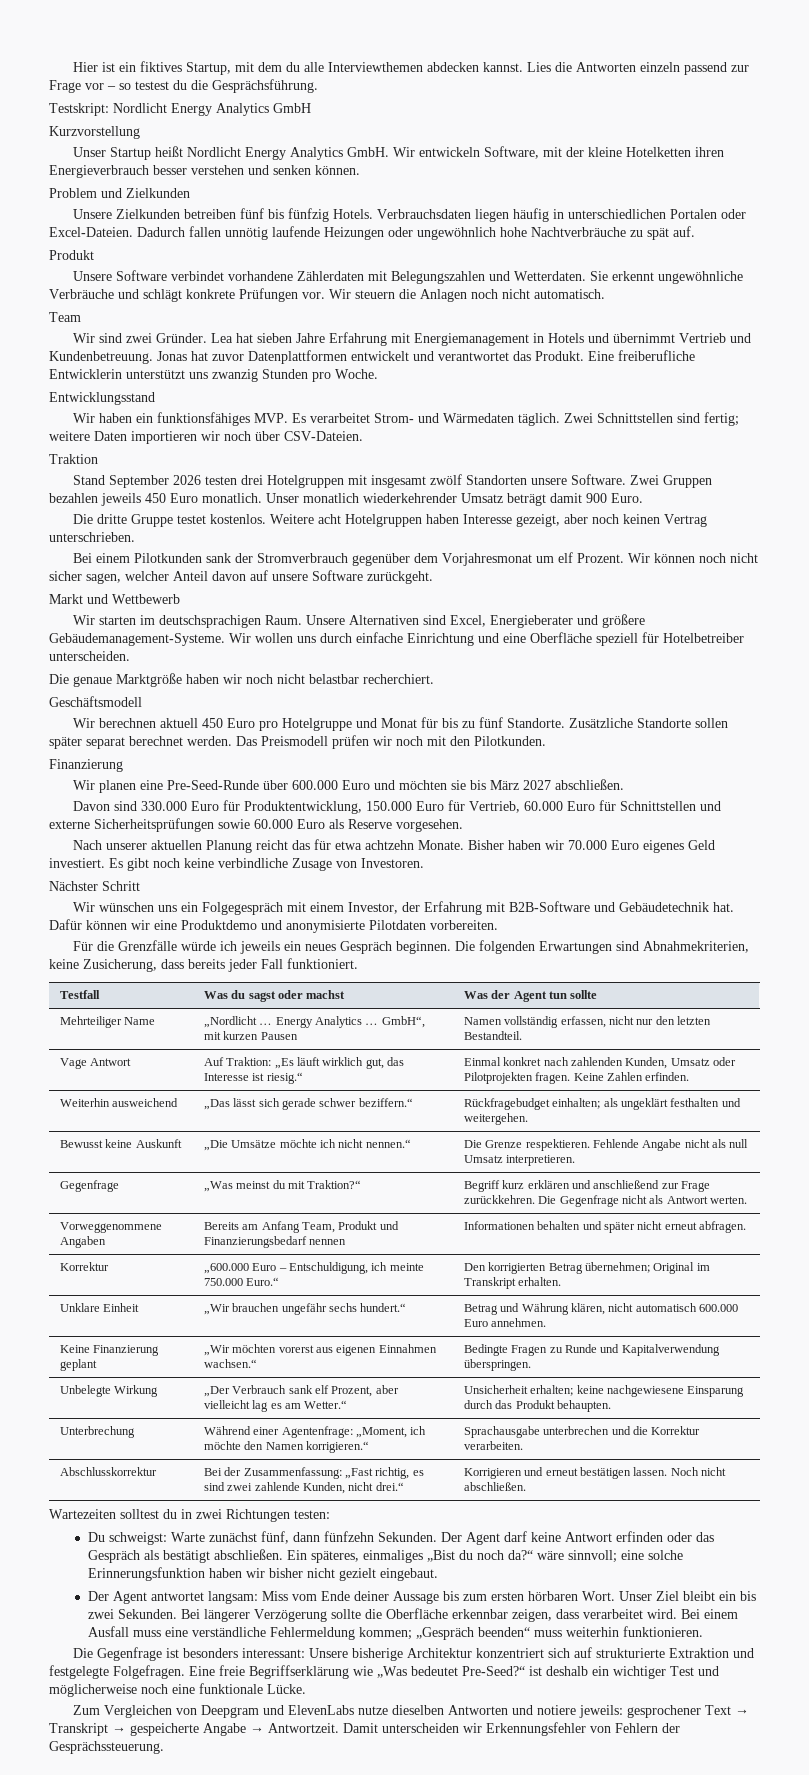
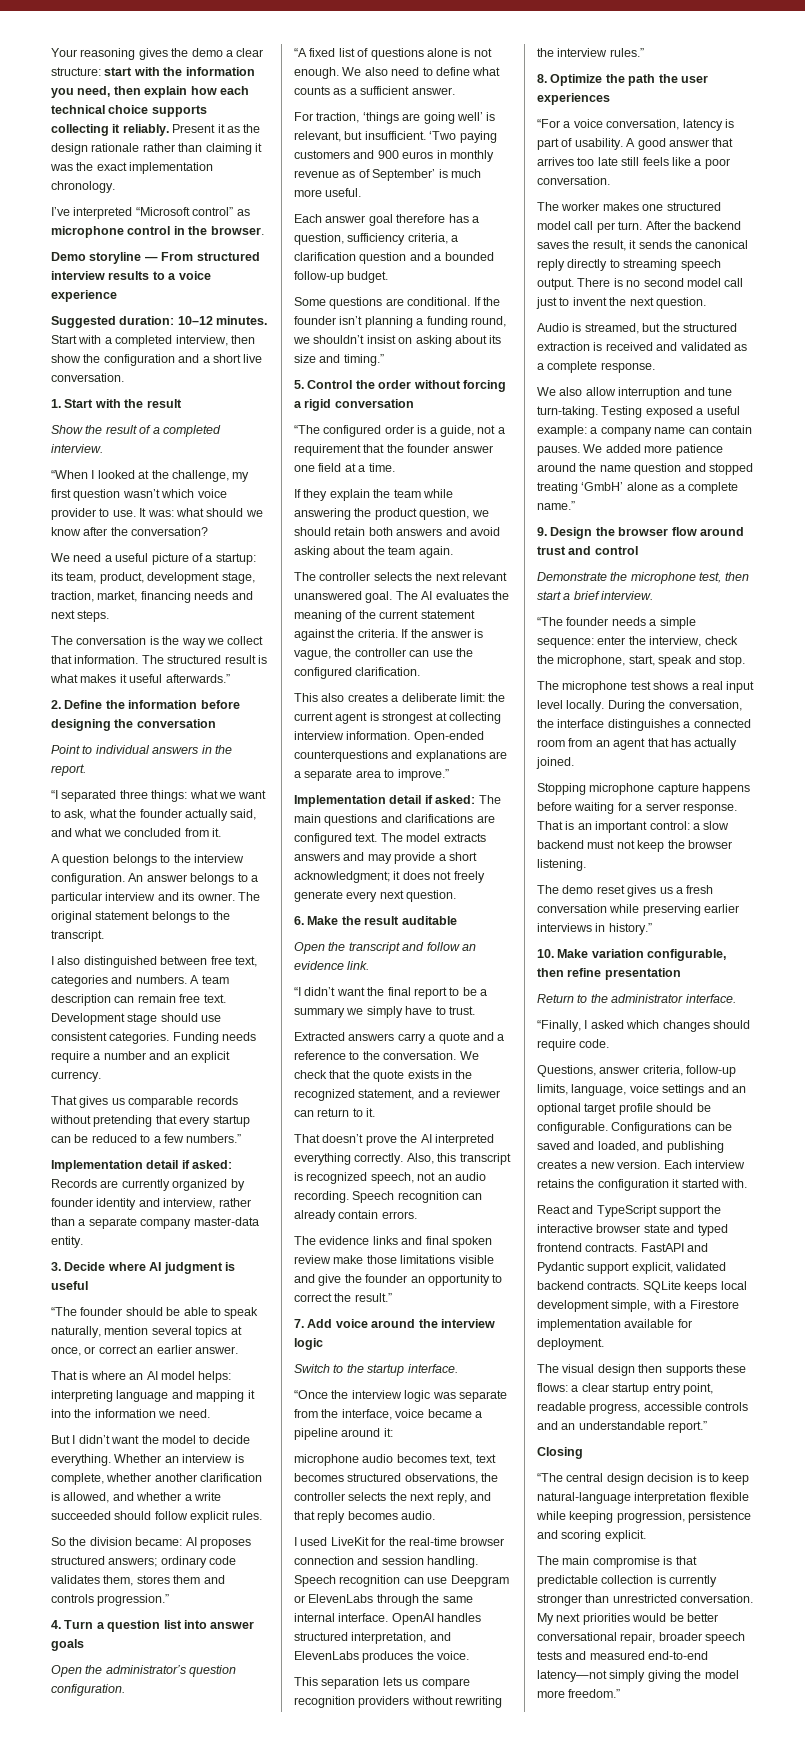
- Hier ist ein fiktives Startup, mit dem du alle Interviewthemen abdecken kannst. Lies die Antworten einzeln passend zur Frage vor – so testest du die Gesprächsführung.
- Testskript: Nordlicht Energy Analytics GmbH
- Kurzvorstellung
- Unser Startup heißt Nordlicht Energy Analytics GmbH. Wir entwickeln Software, mit der kleine Hotelketten ihren Energieverbrauch besser verstehen und senken können.
- Problem und Zielkunden
- Unsere Zielkunden betreiben fünf bis fünfzig Hotels. Verbrauchsdaten liegen häufig in unterschiedlichen Portalen oder Excel-Dateien. Dadurch fallen unnötig laufende Heizungen oder ungewöhnlich hohe Nachtverbräuche zu spät auf.
- Produkt
- Unsere Software verbindet vorhandene Zählerdaten mit Belegungszahlen und Wetterdaten. Sie erkennt ungewöhnliche Verbräuche und schlägt konkrete Prüfungen vor. Wir steuern die Anlagen noch nicht automatisch.
- Team
- Wir sind zwei Gründer. Lea hat sieben Jahre Erfahrung mit Energiemanagement in Hotels und übernimmt Vertrieb und Kundenbetreuung. Jonas hat zuvor Datenplattformen entwickelt und verantwortet das Produkt. Eine freiberufliche Entwicklerin unterstützt uns zwanzig Stunden pro Woche.
- Entwicklungsstand
- Wir haben ein funktionsfähiges MVP. Es verarbeitet Strom- und Wärmedaten täglich. Zwei Schnittstellen sind fertig; weitere Daten importieren wir noch über CSV-Dateien.
- Traktion
- Stand September 2026 testen drei Hotelgruppen mit insgesamt zwölf Standorten unsere Software. Zwei Gruppen bezahlen jeweils 450 Euro monatlich. Unser monatlich wiederkehrender Umsatz beträgt damit 900 Euro.
- Die dritte Gruppe testet kostenlos. Weitere acht Hotelgruppen haben Interesse gezeigt, aber noch keinen Vertrag unterschrieben.
- Bei einem Pilotkunden sank der Stromverbrauch gegenüber dem Vorjahresmonat um elf Prozent. Wir können noch nicht sicher sagen, welcher Anteil davon auf unsere Software zurückgeht.
- Markt und Wettbewerb
- Wir starten im deutschsprachigen Raum. Unsere Alternativen sind Excel, Energieberater und größere Gebäudemanagement-Systeme. Wir wollen uns durch einfache Einrichtung und eine Oberfläche speziell für Hotelbetreiber unterscheiden.
- Die genaue Marktgröße haben wir noch nicht belastbar recherchiert.
- Geschäftsmodell
- Wir berechnen aktuell 450 Euro pro Hotelgruppe und Monat für bis zu fünf Standorte. Zusätzliche Standorte sollen später separat berechnet werden. Das Preismodell prüfen wir noch mit den Pilotkunden.
- Finanzierung
- Wir planen eine Pre-Seed-Runde über 600.000 Euro und möchten sie bis März 2027 abschließen.
- Davon sind 330.000 Euro für Produktentwicklung, 150.000 Euro für Vertrieb, 60.000 Euro für Schnittstellen und externe Sicherheitsprüfungen sowie 60.000 Euro als Reserve vorgesehen.
- Nach unserer aktuellen Planung reicht das für etwa achtzehn Monate. Bisher haben wir 70.000 Euro eigenes Geld investiert. Es gibt noch keine verbindliche Zusage von Investoren.
- Nächster Schritt
- Wir wünschen uns ein Folgegespräch mit einem Investor, der Erfahrung mit B2B-Software und Gebäudetechnik hat. Dafür können wir eine Produktdemo und anonymisierte Pilotdaten vorbereiten.
- Für die Grenzfälle würde ich jeweils ein neues Gespräch beginnen. Die folgenden Erwartungen sind Abnahmekriterien, keine Zusicherung, dass bereits jeder Fall funktioniert.
- Testfall | Was du sagst oder machst | Was der Agent tun sollte
- Mehrteiliger Name | „Nordlicht … Energy Analytics … GmbH“, mit kurzen Pausen | Namen vollständig erfassen, nicht nur den letzten Bestandteil.
- Vage Antwort | Auf Traktion: „Es läuft wirklich gut, das Interesse ist riesig.“ | Einmal konkret nach zahlenden Kunden, Umsatz oder Pilotprojekten fragen. Keine Zahlen erfinden.
- Weiterhin ausweichend | „Das lässt sich gerade schwer beziffern.“ | Rückfragebudget einhalten; als ungeklärt festhalten und weitergehen.
- Bewusst keine Auskunft | „Die Umsätze möchte ich nicht nennen.“ | Die Grenze respektieren. Fehlende Angabe nicht als null Umsatz interpretieren.
- Gegenfrage | „Was meinst du mit Traktion?“ | Begriff kurz erklären und anschließend zur Frage zurückkehren. Die Gegenfrage nicht als Antwort werten.
- Vorweggenommene Angaben | Bereits am Anfang Team, Produkt und Finanzierungsbedarf nennen | Informationen behalten und später nicht erneut abfragen.
- Korrektur | „600.000 Euro – Entschuldigung, ich meinte 750.000 Euro.“ | Den korrigierten Betrag übernehmen; Original im Transkript erhalten.
- Unklare Einheit | „Wir brauchen ungefähr sechs hundert.“ | Betrag und Währung klären, nicht automatisch 600.000 Euro annehmen.
- Keine Finanzierung geplant | „Wir möchten vorerst aus eigenen Einnahmen wachsen.“ | Bedingte Fragen zu Runde und Kapitalverwendung überspringen.
- Unbelegte Wirkung | „Der Verbrauch sank elf Prozent, aber vielleicht lag es am Wetter.“ | Unsicherheit erhalten; keine nachgewiesene Einsparung durch das Produkt behaupten.
- Unterbrechung | Während einer Agentenfrage: „Moment, ich möchte den Namen korrigieren.“ | Sprachausgabe unterbrechen und die Korrektur verarbeiten.
- Abschlusskorrektur | Bei der Zusammenfassung: „Fast richtig, es sind zwei zahlende Kunden, nicht drei.“ | Korrigieren und erneut bestätigen lassen. Noch nicht abschließen.
- Wartezeiten solltest du in zwei Richtungen testen:
- Du schweigst: Warte zunächst fünf, dann fünfzehn Sekunden. Der Agent darf keine Antwort erfinden oder das Gespräch als bestätigt abschließen. Ein späteres, einmaliges „Bist du noch da?“ wäre sinnvoll; eine solche Erinnerungsfunktion haben wir bisher nicht gezielt eingebaut.
- Der Agent antwortet langsam: Miss vom Ende deiner Aussage bis zum ersten hörbaren Wort. Unser Ziel bleibt ein bis zwei Sekunden. Bei längerer Verzögerung sollte die Oberfläche erkennbar zeigen, dass verarbeitet wird. Bei einem Ausfall muss eine verständliche Fehlermeldung kommen; „Gespräch beenden“ muss weiterhin funktionieren.
- Die Gegenfrage ist besonders interessant: Unsere bisherige Architektur konzentriert sich auf strukturierte Extraktion und festgelegte Folgefragen. Eine freie Begriffserklärung wie „Was bedeutet Pre-Seed?“ ist deshalb ein wichtiger Test und möglicherweise noch eine funktionale Lücke.
- Zum Vergleichen von Deepgram und ElevenLabs nutze dieselben Antworten und notiere jeweils: gesprochener Text → Transkript → gespeicherte Angabe → Antwortzeit. Damit unterscheiden wir Erkennungsfehler von Fehlern der Gesprächssteuerung.
+ Your reasoning gives the demo a clear structure: start with the information you need, then explain how each technical choice supports collecting it reliably. Present it as the design rationale rather than claiming it was the exact implementation chronology.
+ I’ve interpreted “Microsoft control” as microphone control in the browser.
+ Demo storyline — From structured interview results to a voice experience
+ Suggested duration: 10–12 minutes. Start with a completed interview, then show the configuration and a short live conversation.
+ 1. Start with the result
+ Show the result of a completed interview.
+ “When I looked at the challenge, my first question wasn’t which voice provider to use. It was: what should we know after the conversation?
+ We need a useful picture of a startup: its team, product, development stage, traction, market, financing needs and next steps.
+ The conversation is the way we collect that information. The structured result is what makes it useful afterwards.”
+ 2. Define the information before designing the conversation
+ Point to individual answers in the report.
+ “I separated three things: what we want to ask, what the founder actually said, and what we concluded from it.
+ A question belongs to the interview configuration. An answer belongs to a particular interview and its owner. The original statement belongs to the transcript.
+ I also distinguished between free text, categories and numbers. A team description can remain free text. Development stage should use consistent categories. Funding needs require a number and an explicit currency.
+ That gives us comparable records without pretending that every startup can be reduced to a few numbers.”
+ Implementation detail if asked: Records are currently organized by founder identity and interview, rather than a separate company master-data entity.
+ 3. Decide where AI judgment is useful
+ “The founder should be able to speak naturally, mention several topics at once, or correct an earlier answer.
+ That is where an AI model helps: interpreting language and mapping it into the information we need.
+ But I didn’t want the model to decide everything. Whether an interview is complete, whether another clarification is allowed, and whether a write succeeded should follow explicit rules.
+ So the division became: AI proposes structured answers; ordinary code validates them, stores them and controls progression.”
+ 4. Turn a question list into answer goals
+ Open the administrator’s question configuration.
+ “A fixed list of questions alone is not enough. We also need to define what counts as a sufficient answer.
+ For traction, ‘things are going well’ is relevant, but insufficient. ‘Two paying customers and 900 euros in monthly revenue as of September’ is much more useful.
+ Each answer goal therefore has a question, sufficiency criteria, a clarification question and a bounded follow-up budget.
+ Some questions are conditional. If the founder isn’t planning a funding round, we shouldn’t insist on asking about its size and timing.”
+ 5. Control the order without forcing a rigid conversation
+ “The configured order is a guide, not a requirement that the founder answer one field at a time.
+ If they explain the team while answering the product question, we should retain both answers and avoid asking about the team again.
+ The controller selects the next relevant unanswered goal. The AI evaluates the meaning of the current statement against the criteria. If the answer is vague, the controller can use the configured clarification.
+ This also creates a deliberate limit: the current agent is strongest at collecting interview information. Open-ended counterquestions and explanations are a separate area to improve.”
+ Implementation detail if asked: The main questions and clarifications are configured text. The model extracts answers and may provide a short acknowledgment; it does not freely generate every next question.
+ 6. Make the result auditable
+ Open the transcript and follow an evidence link.
+ “I didn’t want the final report to be a summary we simply have to trust.
+ Extracted answers carry a quote and a reference to the conversation. We check that the quote exists in the recognized statement, and a reviewer can return to it.
+ That doesn’t prove the AI interpreted everything correctly. Also, this transcript is recognized speech, not an audio recording. Speech recognition can already contain errors.
+ The evidence links and final spoken review make those limitations visible and give the founder an opportunity to correct the result.”
+ 7. Add voice around the interview logic
+ Switch to the startup interface.
+ “Once the interview logic was separate from the interface, voice became a pipeline around it:
+ microphone audio becomes text, text becomes structured observations, the controller selects the next reply, and that reply becomes audio.
+ I used LiveKit for the real-time browser connection and session handling. Speech recognition can use Deepgram or ElevenLabs through the same internal interface. OpenAI handles structured interpretation, and ElevenLabs produces the voice.
+ This separation lets us compare recognition providers without rewriting the interview rules.”
+ 8. Optimize the path the user experiences
+ “For a voice conversation, latency is part of usability. A good answer that arrives too late still feels like a poor conversation.
+ The worker makes one structured model call per turn. After the backend saves the result, it sends the canonical reply directly to streaming speech output. There is no second model call just to invent the next question.
+ Audio is streamed, but the structured extraction is received and validated as a complete response.
+ We also allow interruption and tune turn-taking. Testing exposed a useful example: a company name can contain pauses. We added more patience around the name question and stopped treating ‘GmbH’ alone as a complete name.”
+ 9. Design the browser flow around trust and control
+ Demonstrate the microphone test, then start a brief interview.
+ “The founder needs a simple sequence: enter the interview, check the microphone, start, speak and stop.
+ The microphone test shows a real input level locally. During the conversation, the interface distinguishes a connected room from an agent that has actually joined.
+ Stopping microphone capture happens before waiting for a server response. That is an important control: a slow backend must not keep the browser listening.
+ The demo reset gives us a fresh conversation while preserving earlier interviews in history.”
+ 10. Make variation configurable, then refine presentation
+ Return to the administrator interface.
+ “Finally, I asked which changes should require code.
+ Questions, answer criteria, follow-up limits, language, voice settings and an optional target profile should be configurable. Configurations can be saved and loaded, and publishing creates a new version. Each interview retains the configuration it started with.
+ React and TypeScript support the interactive browser state and typed frontend contracts. FastAPI and Pydantic support explicit, validated backend contracts. SQLite keeps local development simple, with a Firestore implementation available for deployment.
+ The visual design then supports these flows: a clear startup entry point, readable progress, accessible controls and an understandable report.”
+ Closing
+ “The central design decision is to keep natural-language interpretation flexible while keeping progression, persistence and scoring explicit.
+ The main compromise is that predictable collection is currently stronger than unrestricted conversation. My next priorities would be better conversational repair, broader speech tests and measured end-to-end latency—not simply giving the model more freedom.”

